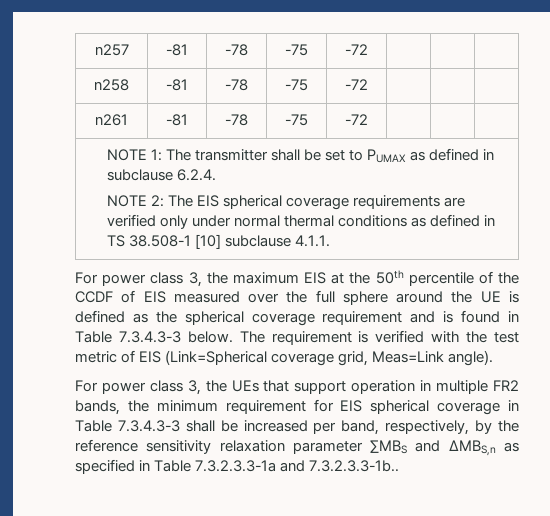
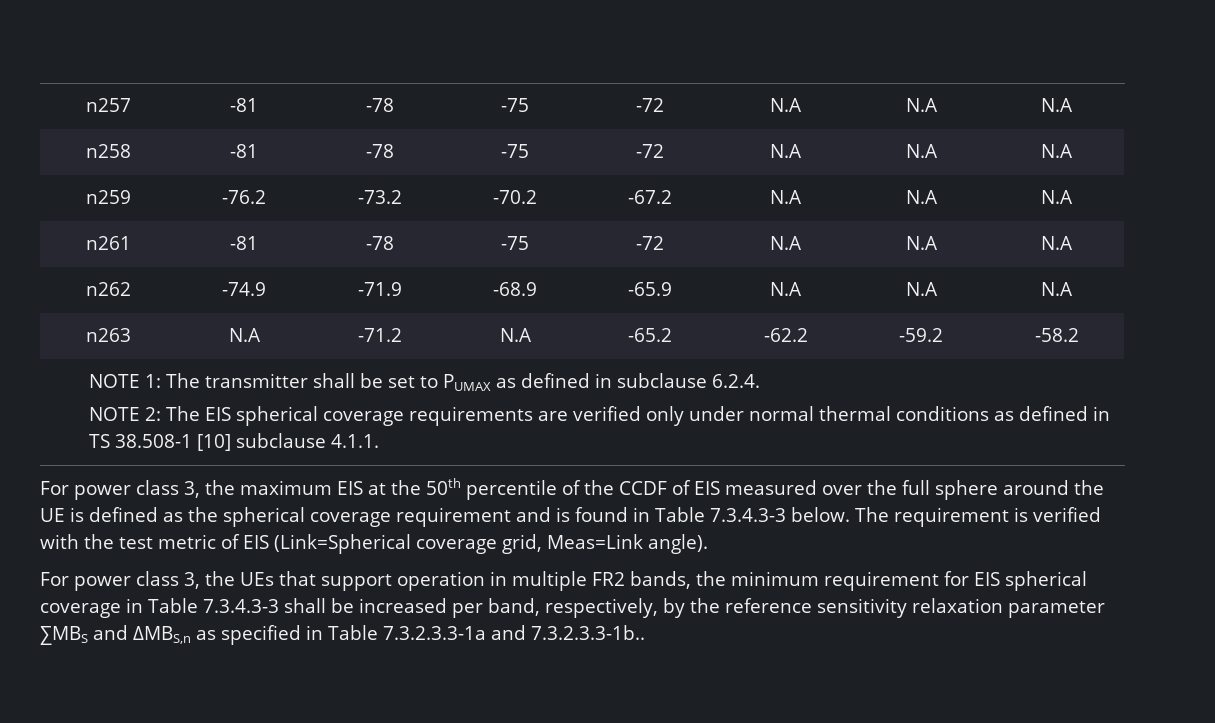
- n257 | -81 | -78 | -75 | -72 | | |
+ n257 | -81 | -78 | -75 | -72 | N.A | N.A | N.A
- n258 | -81 | -78 | -75 | -72 | | |
+ n258 | -81 | -78 | -75 | -72 | N.A | N.A | N.A
+ n259 | -76.2 | -73.2 | -70.2 | -67.2 | N.A | N.A | N.A
- n261 | -81 | -78 | -75 | -72 | | |
+ n261 | -81 | -78 | -75 | -72 | N.A | N.A | N.A
+ n262 | -74.9 | -71.9 | -68.9 | -65.9 | N.A | N.A | N.A
+ n263 | N.A | -71.2 | N.A | -65.2 | -62.2 | -59.2 | -58.2

